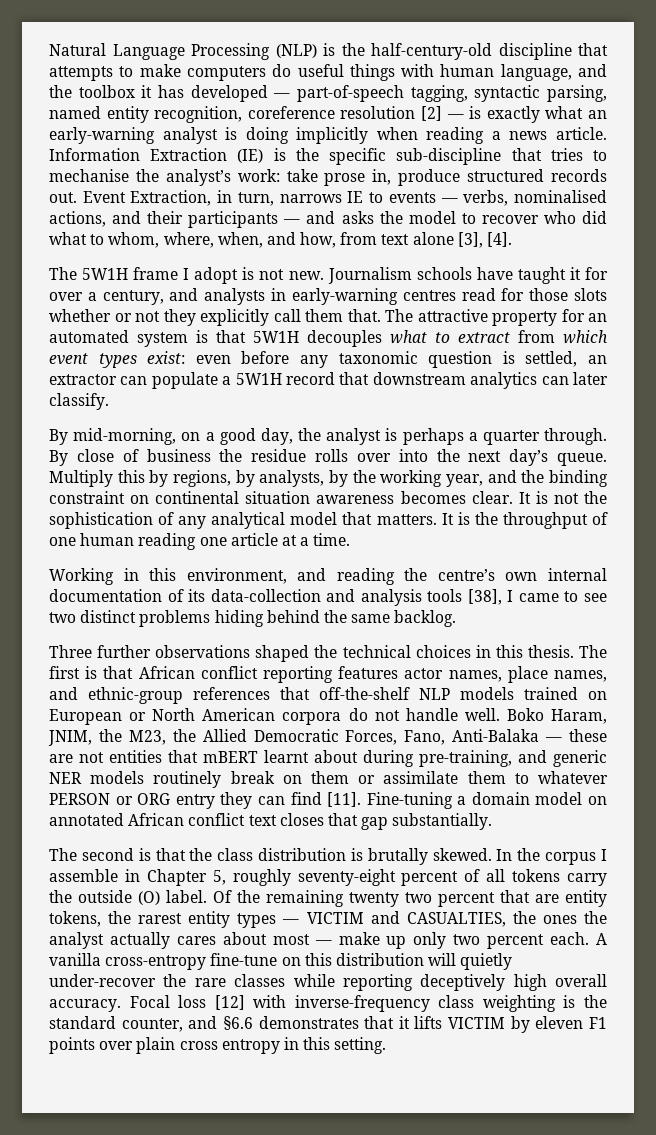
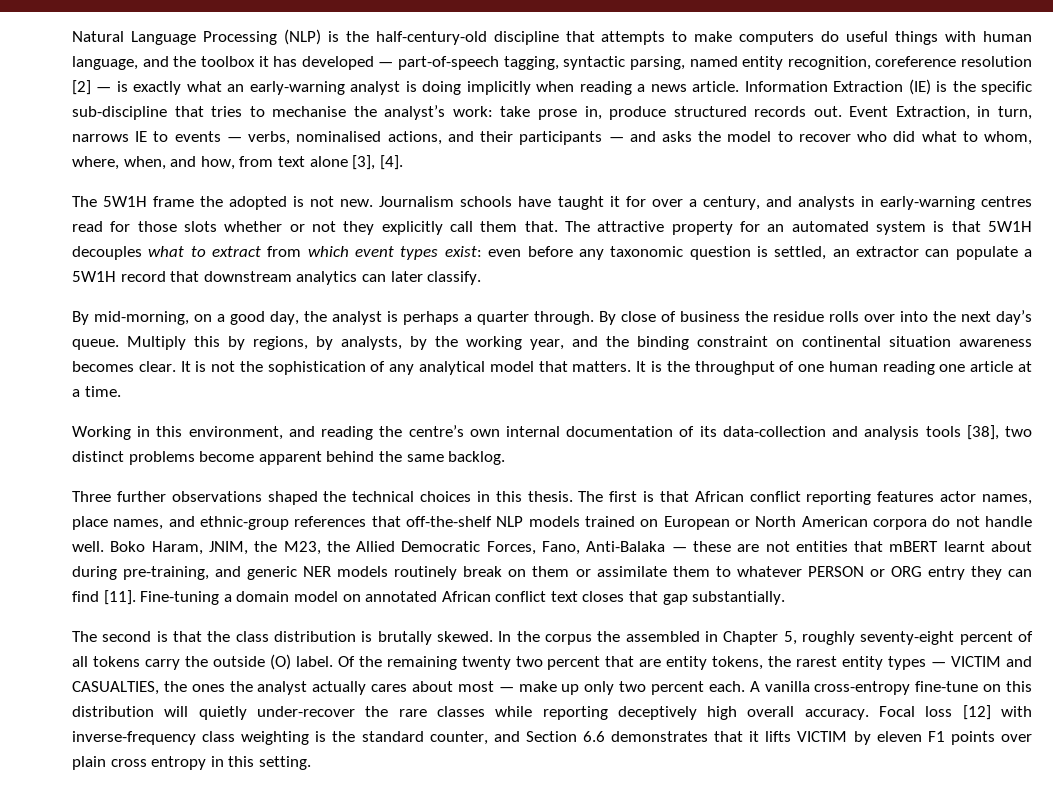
- The 5W1H frame I adopt is not new.
+ The 5W1H frame the adopted is not new.
- Working in this environment, and reading the centre’s own internal documentation of its data-collection and analysis tools [38], I came to see two distinct problems hiding behind the same backlog.
+ Working in this environment, and reading the centre’s own internal documentation of its data-collection and analysis tools [38], two distinct problems become apparent behind the same backlog.
- In the corpus I assemble in Chapter 5, roughly seventy-eight percent of all tokens carry the outside (O) label.
+ In the corpus the assembled in Chapter 5, roughly seventy-eight percent of all tokens carry the outside (O) label.
- Focal loss [12] with inverse-frequency class weighting is the standard counter, and §6.6 demonstrates that it lifts VICTIM by eleven F1 points over plain cross entropy in this setting.
+ Focal loss [12] with inverse-frequency class weighting is the standard counter, and Section 6.6 demonstrates that it lifts VICTIM by eleven F1 points over plain cross entropy in this setting.

